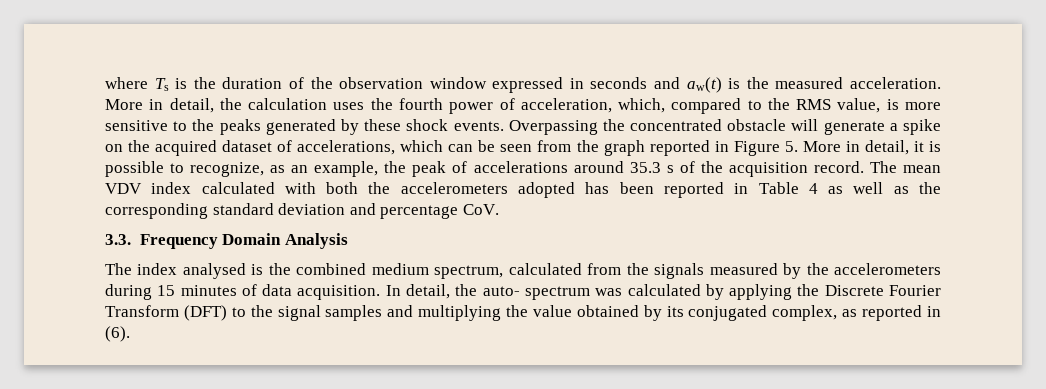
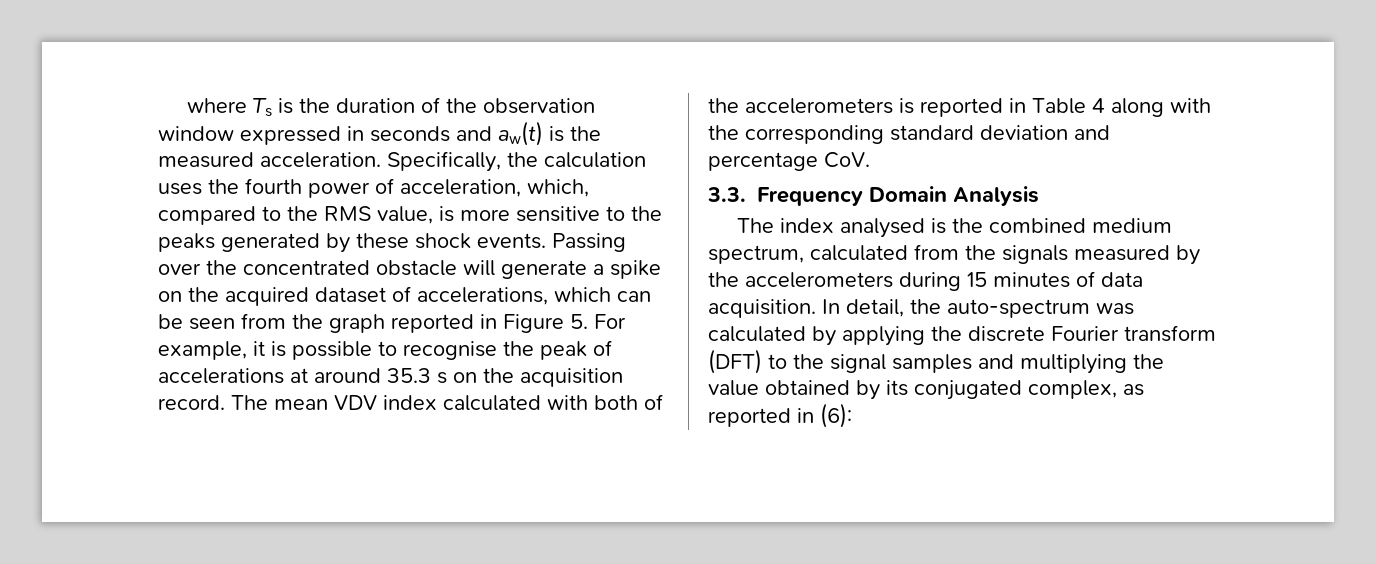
- More in detail, the calculation uses the fourth power of acceleration, which, compared to the RMS value, is more sensitive to the peaks generated by these shock events.
+ Specifically, the calculation uses the fourth power of acceleration, which, compared to the RMS value, is more sensitive to the peaks generated by these shock events.
- Overpassing the concentrated obstacle will generate a spike on the acquired dataset of accelerations, which can be seen from the graph reported in Figure 5. More in detail, it is possible to recognize, as an example, the peak of accelerations around 35.3 s of the acquisition record.
+ Passing over the concentrated obstacle will generate a spike on the acquired dataset of accelerations, which can be seen from the graph reported in Figure 5. For example, it is possible to recognise the peak of accelerations at around 35.3 s on the acquisition record.
- The mean VDV index calculated with both the accelerometers adopted has been reported in Table 4 as well as the corresponding standard deviation and percentage CoV.
+ The mean VDV index calculated with both of the accelerometers is reported in Table 4 along with the corresponding standard deviation and percentage CoV.
- In detail, the auto- spectrum was calculated by applying the Discrete Fourier Transform (DFT) to the signal samples and multiplying the value obtained by its conjugated complex, as reported in (6).
+ In detail, the auto-spectrum was calculated by applying the discrete Fourier transform (DFT) to the signal samples and multiplying the value obtained by its conjugated complex, as reported in (6):

